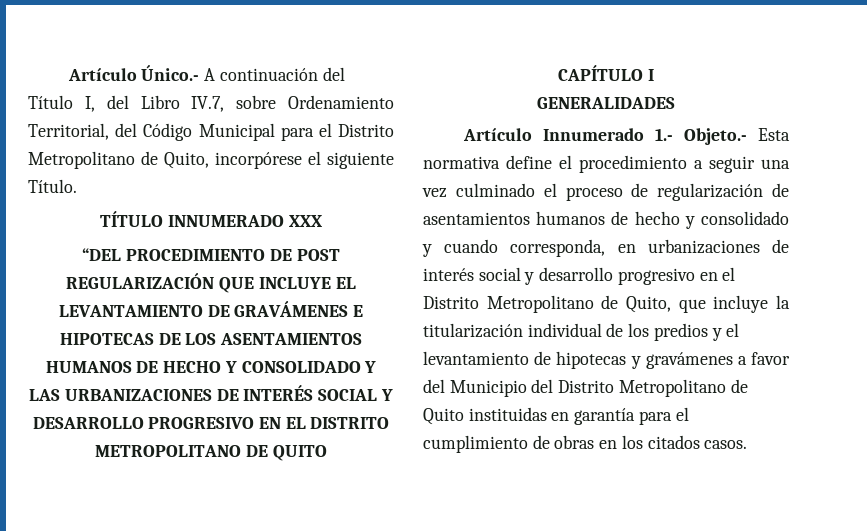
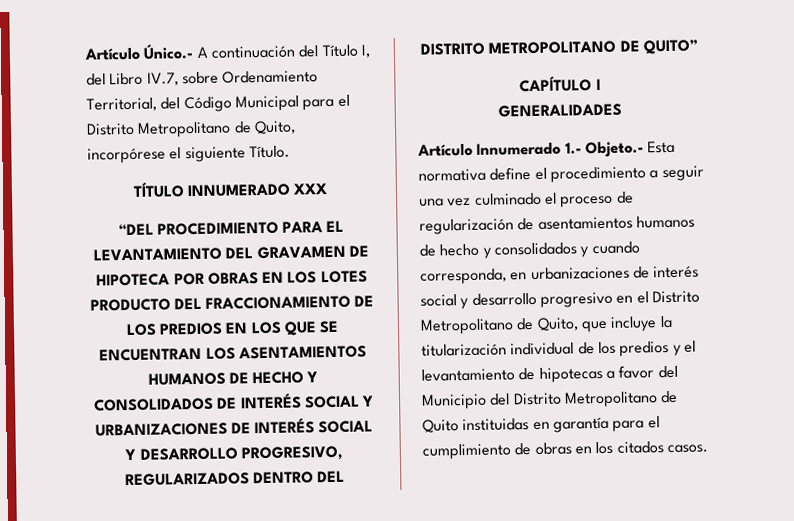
- “DEL PROCEDIMIENTO DE POST REGULARIZACIÓN QUE INCLUYE EL LEVANTAMIENTO DE GRAVÁMENES E HIPOTECAS DE LOS ASENTAMIENTOS HUMANOS DE HECHO Y CONSOLIDADO Y LAS URBANIZACIONES DE INTERÉS SOCIAL Y DESARROLLO PROGRESIVO EN EL DISTRITO METROPOLITANO DE QUITO
+ “DEL PROCEDIMIENTO PARA EL LEVANTAMIENTO DEL GRAVAMEN DE HIPOTECA POR OBRAS EN LOS LOTES PRODUCTO DEL FRACCIONAMIENTO DE LOS PREDIOS EN LOS QUE SE ENCUENTRAN LOS ASENTAMIENTOS HUMANOS DE HECHO Y CONSOLIDADOS DE INTERÉS SOCIAL Y URBANIZACIONES DE INTERÉS SOCIAL Y DESARROLLO PROGRESIVO, REGULARIZADOS DENTRO DEL DISTRITO METROPOLITANO DE QUITO”
- Artículo Innumerado 1.- Objeto.- Esta normativa define el procedimiento a seguir una vez culminado el proceso de regularización de asentamientos humanos de hecho y consolidado y cuando corresponda, en urbanizaciones de interés social y desarrollo progresivo en el Distrito Metropolitano de Quito, que incluye la titularización individual de los predios y el levantamiento de hipotecas y gravámenes a favor del Municipio del Distrito Metropolitano de Quito instituidas en garantía para el cumplimiento de obras en los citados casos.
+ Artículo Innumerado 1.- Objeto.- Esta normativa define el procedimiento a seguir una vez culminado el proceso de regularización de asentamientos humanos de hecho y consolidados y cuando corresponda, en urbanizaciones de interés social y desarrollo progresivo en el Distrito Metropolitano de Quito, que incluye la titularización individual de los predios y el levantamiento de hipotecas a favor del Municipio del Distrito Metropolitano de Quito instituidas en garantía para el cumplimiento de obras en los citados casos.

